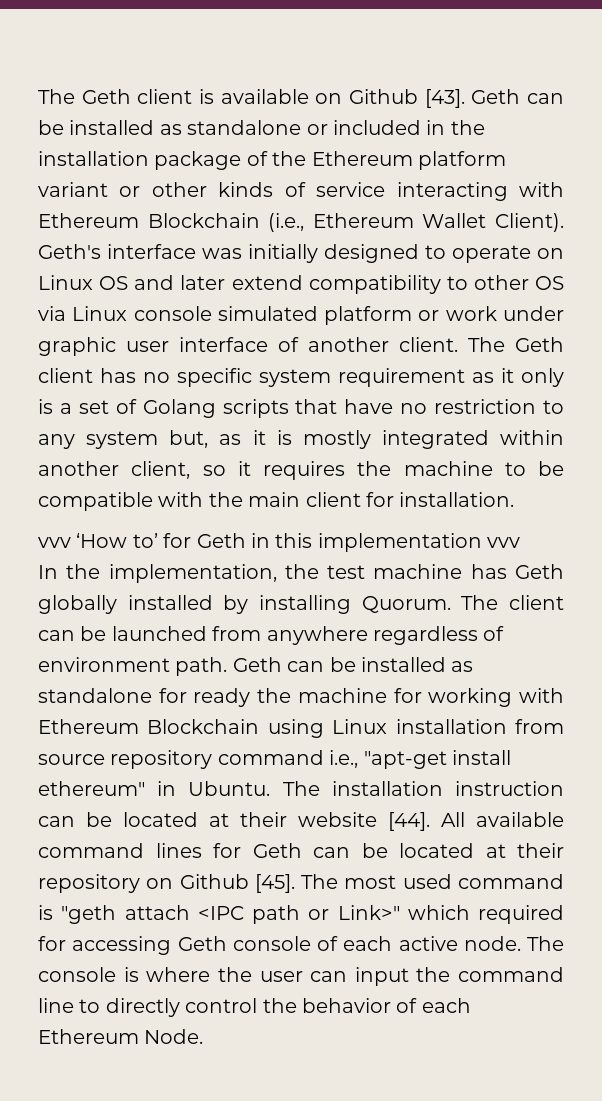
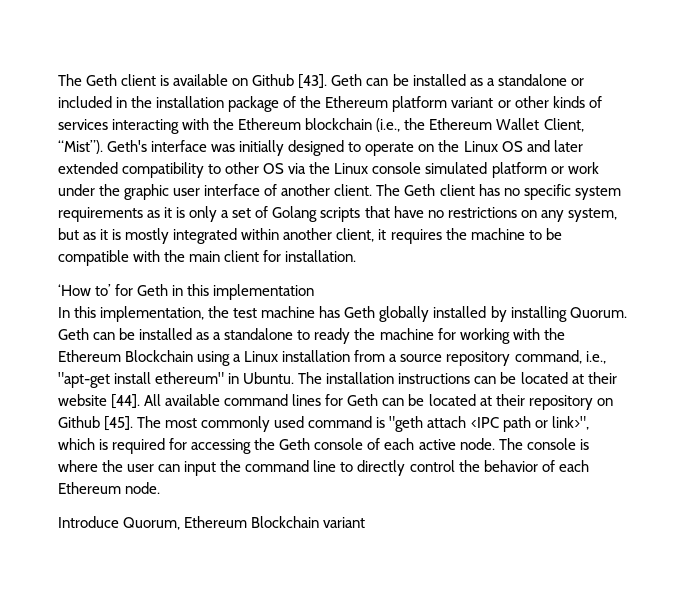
- Geth can be installed as standalone or included in the installation package of the Ethereum platform variant or other kinds of service interacting with Ethereum Blockchain (i.e., Ethereum Wallet Client).
+ Geth can be installed as a standalone or included in the installation package of the Ethereum platform variant or other kinds of services interacting with the Ethereum blockchain (i.e., the Ethereum Wallet Client, “Mist”).
- Geth's interface was initially designed to operate on Linux OS and later extend compatibility to other OS via Linux console simulated platform or work under graphic user interface of another client.
+ Geth's interface was initially designed to operate on the Linux OS and later extended compatibility to other OS via the Linux console simulated platform or work under the graphic user interface of another client.
- The Geth client has no specific system requirement as it only is a set of Golang scripts that have no restriction to any system but, as it is mostly integrated within another client, so it requires the machine to be compatible with the main client for installation.
+ The Geth client has no specific system requirements as it is only a set of Golang scripts that have no restrictions on any system, but as it is mostly integrated within another client, it requires the machine to be compatible with the main client for installation.
- vvv ‘How to’ for Geth in this implementation vvv
+ ‘How to’ for Geth in this implementation
- In the implementation, the test machine has Geth globally installed by installing Quorum.
+ In this implementation, the test machine has Geth globally installed by installing Quorum.
- The client can be launched from anywhere regardless of environment path. Geth can be installed as standalone for ready the machine for working with Ethereum Blockchain using Linux installation from source repository command i.e., "apt-get install ethereum" in Ubuntu.
+ Geth can be installed as a standalone to ready the machine for working with the Ethereum Blockchain using a Linux installation from a source repository command, i.e., "apt-get install ethereum" in Ubuntu.
- The installation instruction can be located at their website [44].
+ The installation instructions can be located at their website [44].
- The most used command is "geth attach <IPC path or Link>" which required for accessing Geth console of each active node.
+ The most commonly used command is "geth attach <IPC path or link>", which is required for accessing the Geth console of each active node.
- The console is where the user can input the command line to directly control the behavior of each Ethereum Node.
+ The console is where the user can input the command line to directly control the behavior of each Ethereum node.
+ Introduce Quorum, Ethereum Blockchain variant

